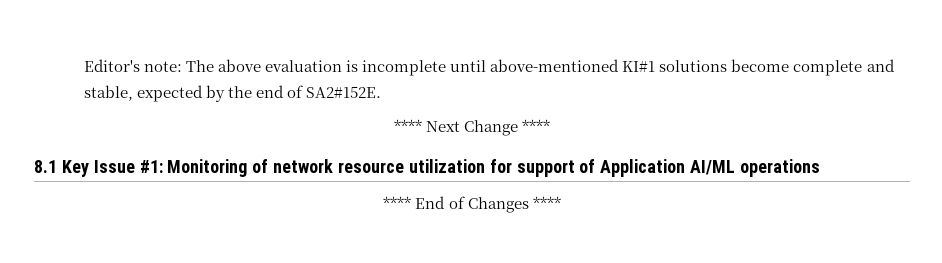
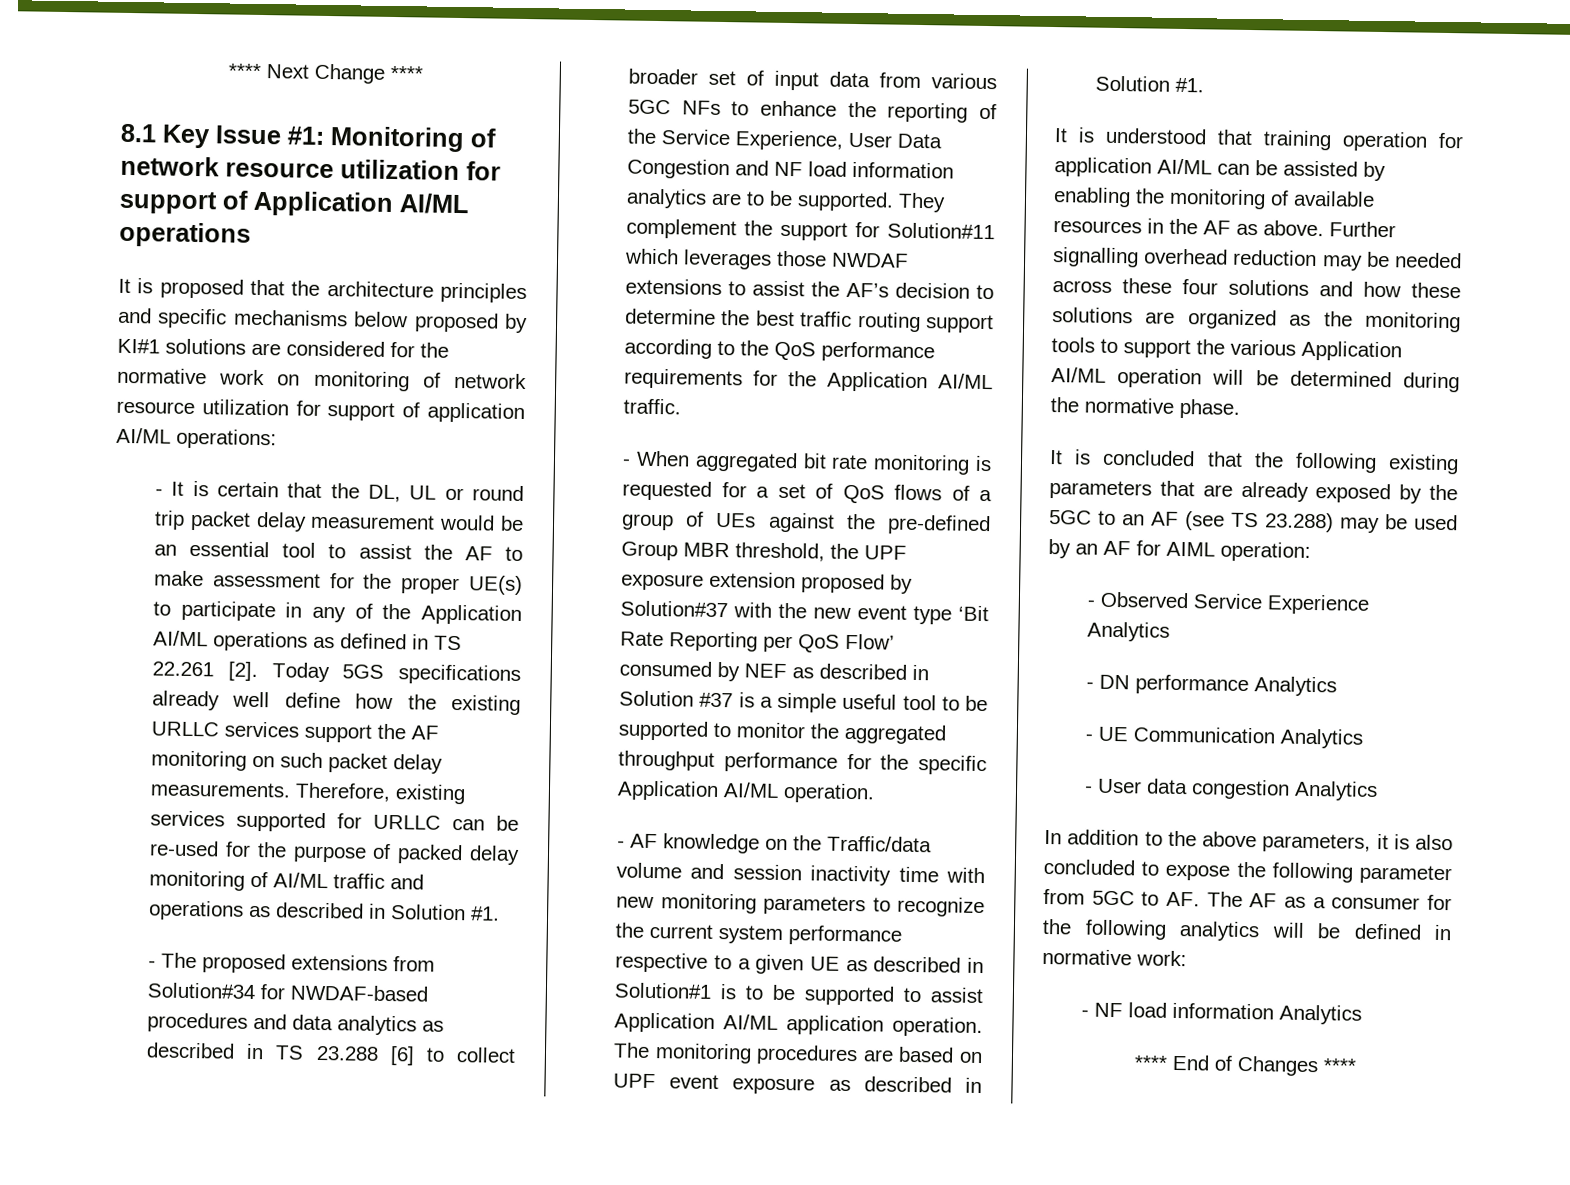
- Editor's note: The above evaluation is incomplete until above-mentioned KI#1 solutions become complete and stable, expected by the end of SA2#152E.
+ It is proposed that the architecture principles and specific mechanisms below proposed by KI#1 solutions are considered for the normative work on monitoring of network resource utilization for support of application AI/ML operations:
+ - It is certain that the DL, UL or round trip packet delay measurement would be an essential tool to assist the AF to make assessment for the proper UE(s) to participate in any of the Application AI/ML operations as defined in TS 22.261 [2]. Today 5GS specifications already well define how the existing URLLC services support the AF monitoring on such packet delay measurements. Therefore, existing services supported for URLLC can be re-used for the purpose of packed delay monitoring of AI/ML traffic and operations as described in Solution #1.
+ - The proposed extensions from Solution#34 for NWDAF-based procedures and data analytics as described in TS 23.288 [6] to collect broader set of input data from various 5GC NFs to enhance the reporting of the Service Experience, User Data Congestion and NF load information analytics are to be supported. They complement the support for Solution#11 which leverages those NWDAF extensions to assist the AF’s decision to determine the best traffic routing support according to the QoS performance requirements for the Application AI/ML traffic.
+ - When aggregated bit rate monitoring is requested for a set of QoS flows of a group of UEs against the pre-defined Group MBR threshold, the UPF exposure extension proposed by Solution#37 with the new event type ‘Bit Rate Reporting per QoS Flow’ consumed by NEF as described in Solution #37 is a simple useful tool to be supported to monitor the aggregated throughput performance for the specific Application AI/ML operation.
+ - AF knowledge on the Traffic/data volume and session inactivity time with new monitoring parameters to recognize the current system performance respective to a given UE as described in Solution#1 is to be supported to assist Application AI/ML application operation. The monitoring procedures are based on UPF event exposure as described in Solution #1.
+ It is understood that training operation for application AI/ML can be assisted by enabling the monitoring of available resources in the AF as above. Further signalling overhead reduction may be needed across these four solutions and how these solutions are organized as the monitoring tools to support the various Application AI/ML operation will be determined during the normative phase.
+ It is concluded that the following existing parameters that are already exposed by the 5GC to an AF (see TS 23.288) may be used by an AF for AIML operation:
+ - Observed Service Experience Analytics
+ - DN performance Analytics
+ - UE Communication Analytics
+ - User data congestion Analytics
+ In addition to the above parameters, it is also concluded to expose the following parameter from 5GC to AF. The AF as a consumer for the following analytics will be defined in normative work:
+ - NF load information Analytics

